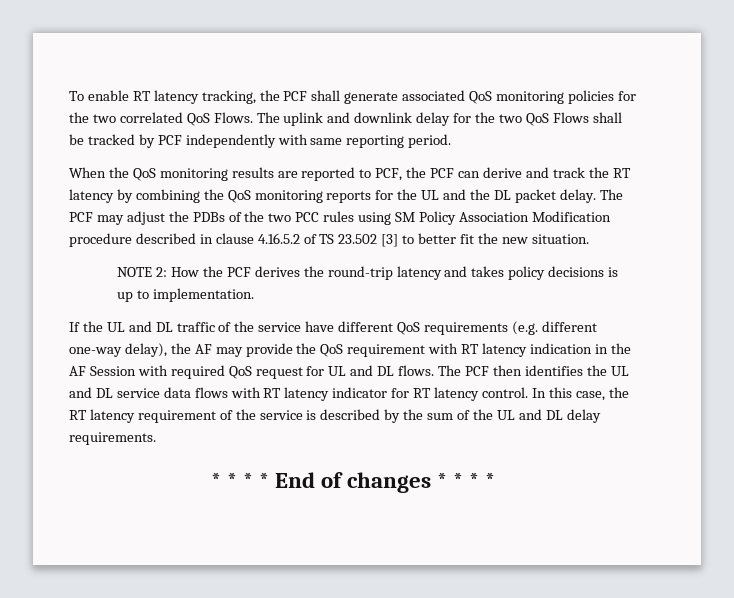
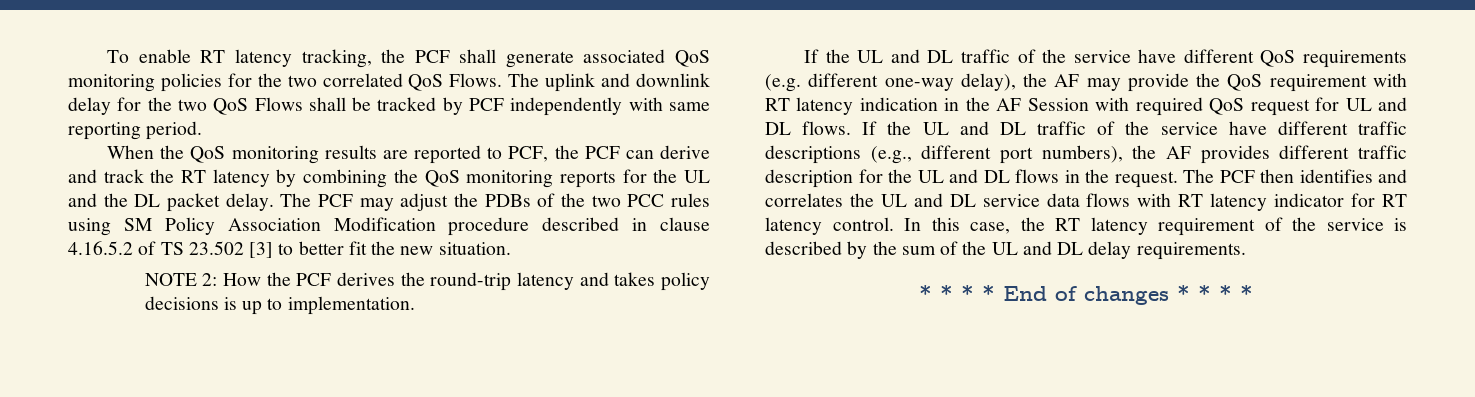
+ If the UL and DL traffic of the service have different traffic descriptions (e.g., different port numbers), the AF provides different traffic description for the UL and DL flows in the request.
- The PCF then identifies the UL and DL service data flows with RT latency indicator for RT latency control.
+ The PCF then identifies and correlates the UL and DL service data flows with RT latency indicator for RT latency control.

